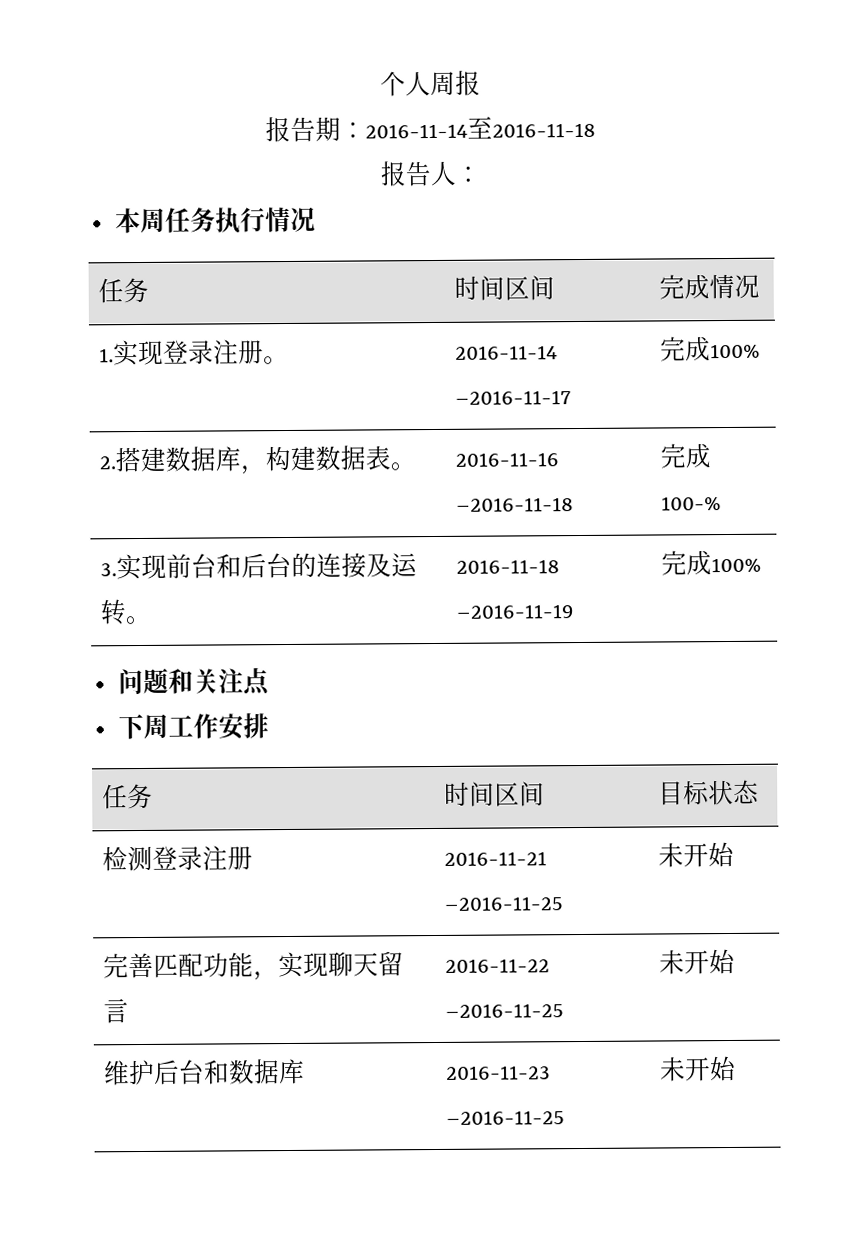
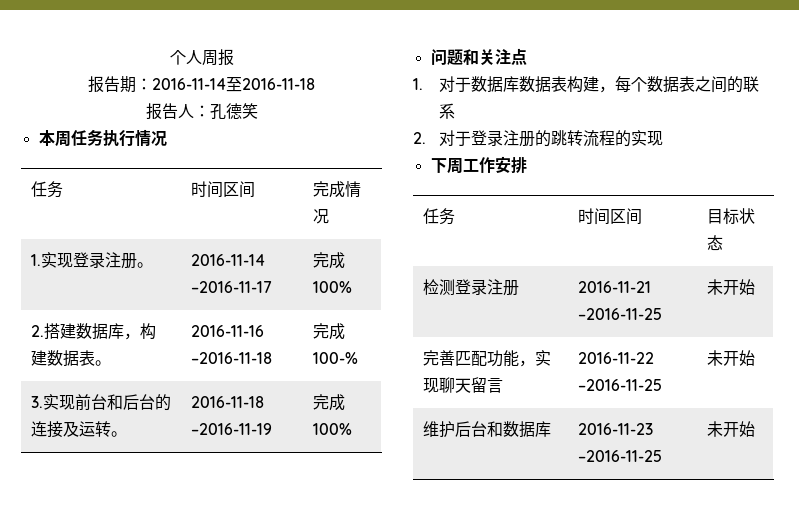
- 报告人：
+ 报告人：孔德笑
+ 1.对于数据库数据表构建，每个数据表之间的联系
+ 2.对于登录注册的跳转流程的实现

